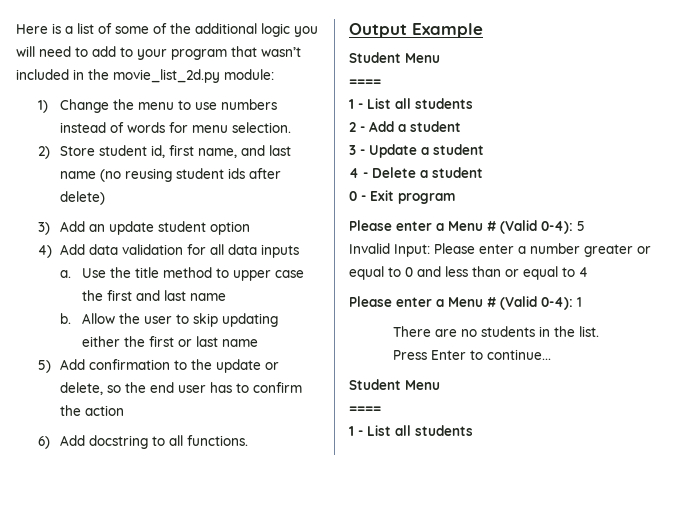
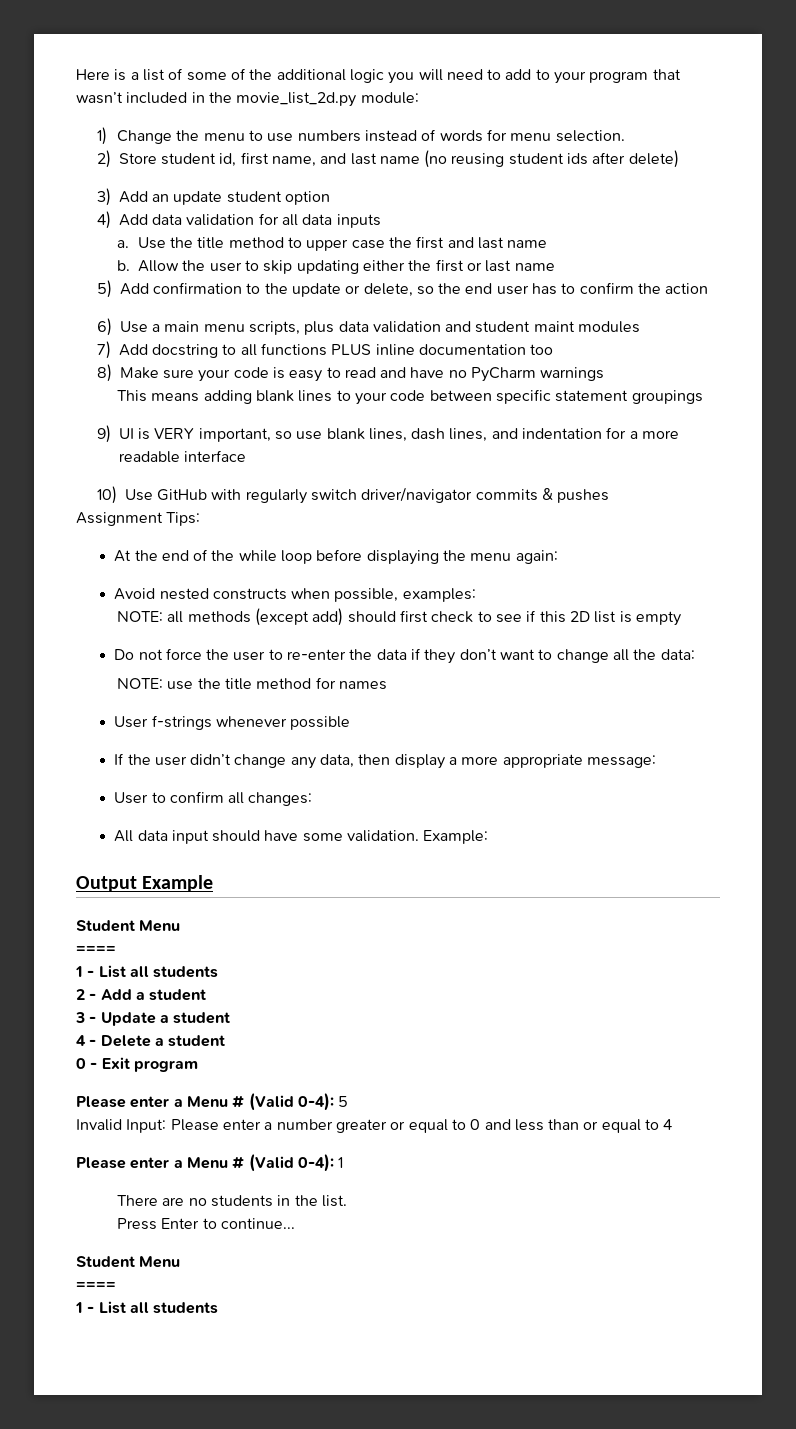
- 6) Add docstring to all functions.
+ 6) Use a main menu scripts, plus data validation and student maint modules
+ 7) Add docstring to all functions PLUS inline documentation too
+ 8) Make sure your code is easy to read and have no PyCharm warnings
+ This means adding blank lines to your code between specific statement groupings
+ 9) UI is VERY important, so use blank lines, dash lines, and indentation for a more readable interface
+ 10) Use GitHub with regularly switch driver/navigator commits & pushes
+ Assignment Tips:
+ At the end of the while loop before displaying the menu again:
+ Avoid nested constructs when possible, examples:
+ NOTE: all methods (except add) should first check to see if this 2D list is empty
+ Do not force the user to re-enter the data if they don’t want to change all the data:
+ NOTE: use the title method for names
+ User f-strings whenever possible
+ If the user didn’t change any data, then display a more appropriate message:
+ User to confirm all changes:
+ All data input should have some validation. Example:

